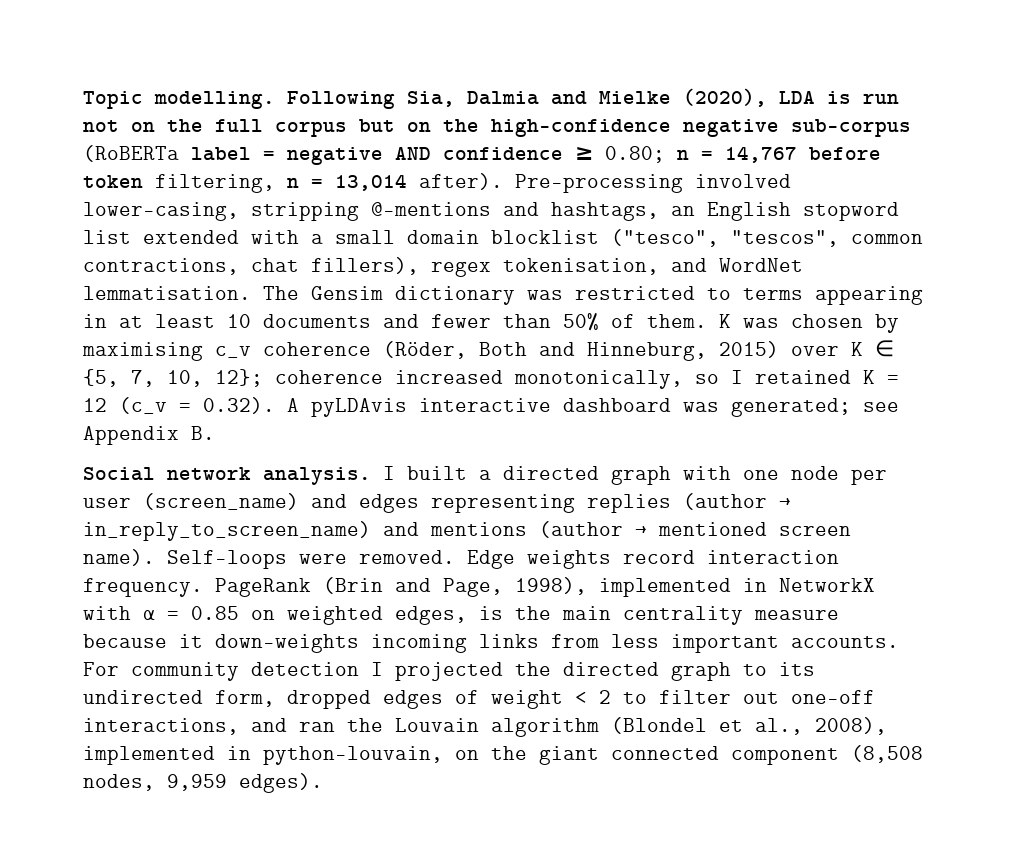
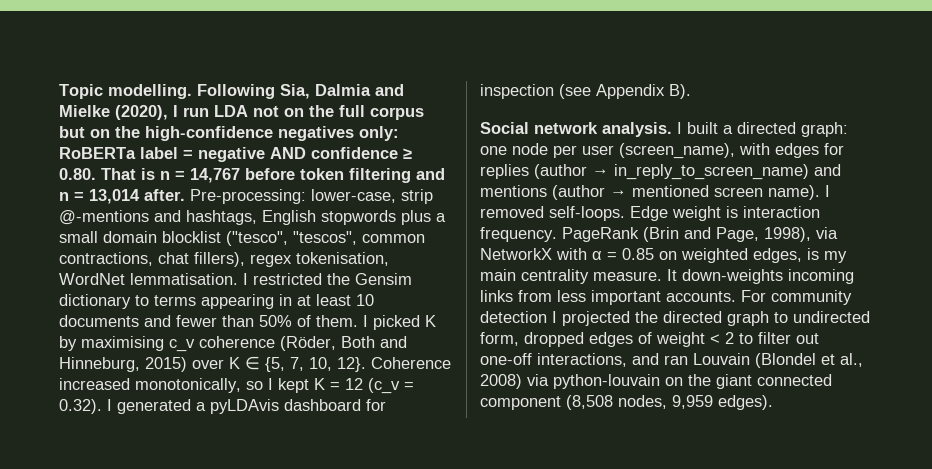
- Following Sia, Dalmia and Mielke (2020), LDA is run not on the full corpus but on the high-confidence negative sub-corpus (RoBERTa label = negative AND confidence ≥ 0.80; n = 14,767 before token filtering, n = 13,014 after). Pre-processing involved lower-casing, stripping @-mentions and hashtags, an English stopword list extended with a small domain blocklist ("tesco", "tescos", common contractions, chat fillers), regex tokenisation, and WordNet lemmatisation.
+ Following Sia, Dalmia and Mielke (2020), I run LDA not on the full corpus but on the high-confidence negatives only: RoBERTa label = negative AND confidence ≥ 0.80. That is n = 14,767 before token filtering and n = 13,014 after. Pre-processing: lower-case, strip @-mentions and hashtags, English stopwords plus a small domain blocklist ("tesco", "tescos", common contractions, chat fillers), regex tokenisation, WordNet lemmatisation.
- The Gensim dictionary was restricted to terms appearing in at least 10 documents and fewer than 50% of them.
+ I restricted the Gensim dictionary to terms appearing in at least 10 documents and fewer than 50% of them.
- K was chosen by maximising c_v coherence (Röder, Both and Hinneburg, 2015) over K ∈ {5, 7, 10, 12}; coherence increased monotonically, so I retained K = 12 (c_v = 0.32). A pyLDAvis interactive dashboard was generated; see Appendix B.
+ I picked K by maximising c_v coherence (Röder, Both and Hinneburg, 2015) over K ∈ {5, 7, 10, 12}. Coherence increased monotonically, so I kept K = 12 (c_v = 0.32). I generated a pyLDAvis dashboard for inspection (see Appendix B).
- I built a directed graph with one node per user (screen_name) and edges representing replies (author → in_reply_to_screen_name) and mentions (author → mentioned screen name).
+ I built a directed graph: one node per user (screen_name), with edges for replies (author → in_reply_to_screen_name) and mentions (author → mentioned screen name).
- Self-loops were removed. Edge weights record interaction frequency.
+ I removed self-loops. Edge weight is interaction frequency.
- PageRank (Brin and Page, 1998), implemented in NetworkX with α = 0.85 on weighted edges, is the main centrality measure because it down-weights incoming links from less important accounts.
+ PageRank (Brin and Page, 1998), via NetworkX with α = 0.85 on weighted edges, is my main centrality measure. It down-weights incoming links from less important accounts.
- For community detection I projected the directed graph to its undirected form, dropped edges of weight < 2 to filter out one-off interactions, and ran the Louvain algorithm (Blondel et al., 2008), implemented in python-louvain, on the giant connected component (8,508 nodes, 9,959 edges).
+ For community detection I projected the directed graph to undirected form, dropped edges of weight < 2 to filter out one-off interactions, and ran Louvain (Blondel et al., 2008) via python-louvain on the giant connected component (8,508 nodes, 9,959 edges).

